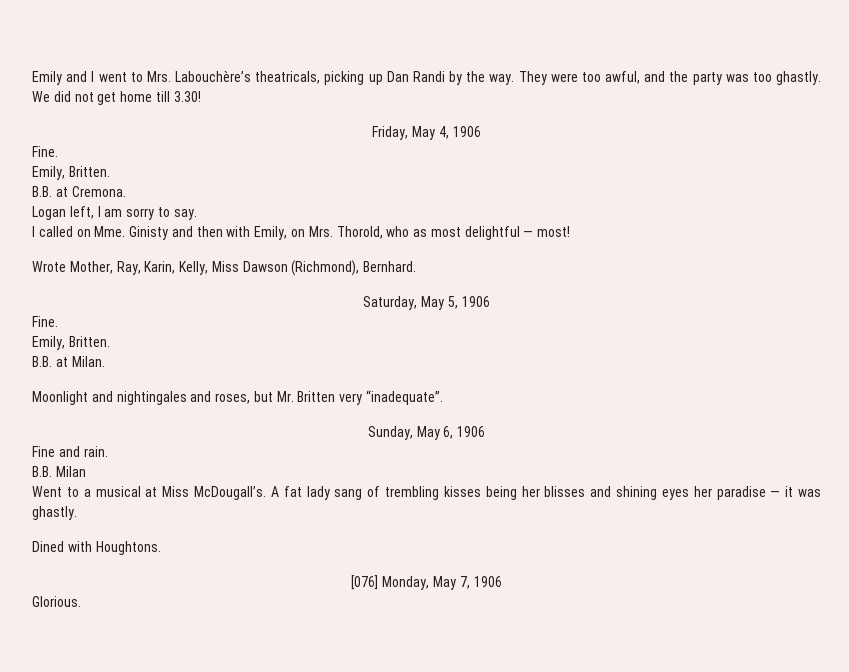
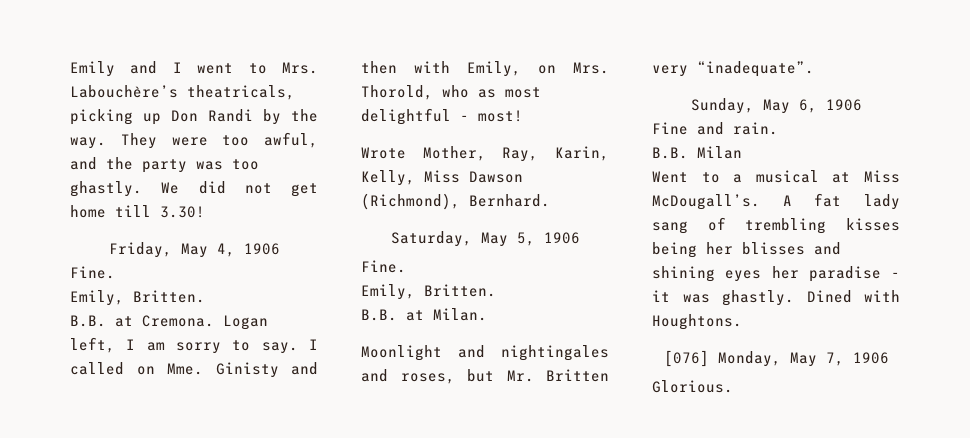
- Emily and I went to Mrs. Labouchère’s theatricals, picking up Dan Randi by the way.
+ Emily and I went to Mrs. Labouchère’s theatricals, picking up Don Randi by the way.
- B.B. at Cremona.
- Logan left, I am sorry to say.
- I called on Mme. Ginisty and then with Emily, on Mrs. Thorold, who as most delightful — most!
+ B.B. at Cremona. Logan left, I am sorry to say. I called on Mme. Ginisty and then with Emily, on Mrs. Thorold, who as most delightful - most!
- A fat lady sang of trembling kisses being her blisses and shining eyes her paradise — it was ghastly.
- Dined with Houghtons.
+ A fat lady sang of trembling kisses being her blisses and shining eyes her paradise - it was ghastly. Dined with Houghtons.

